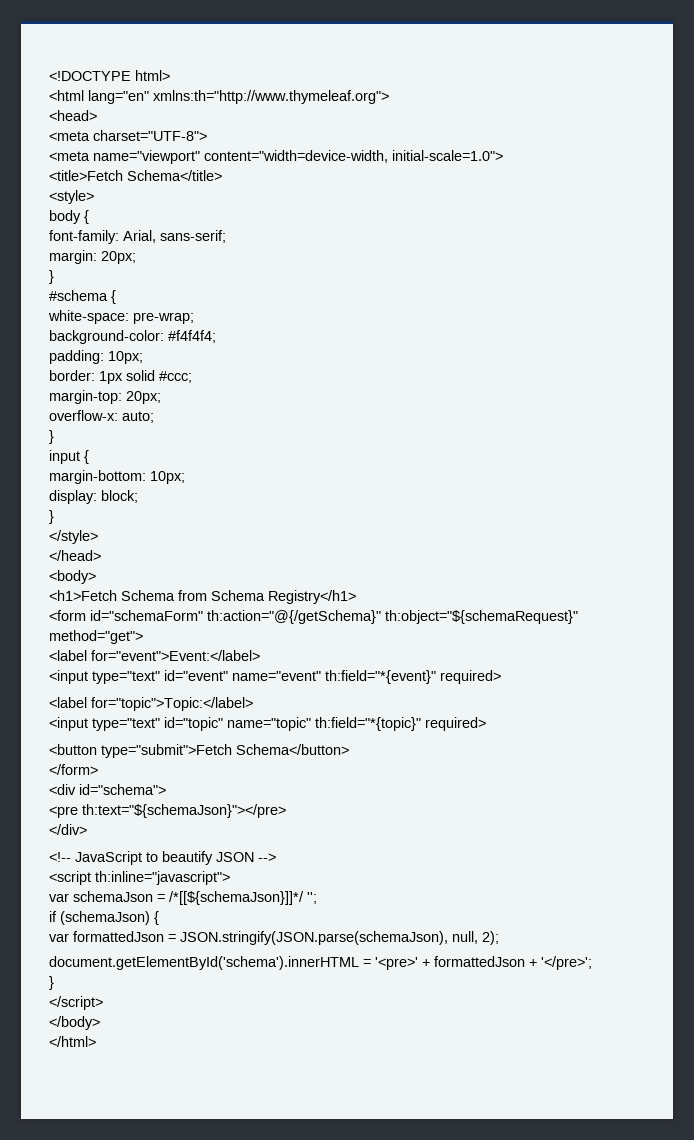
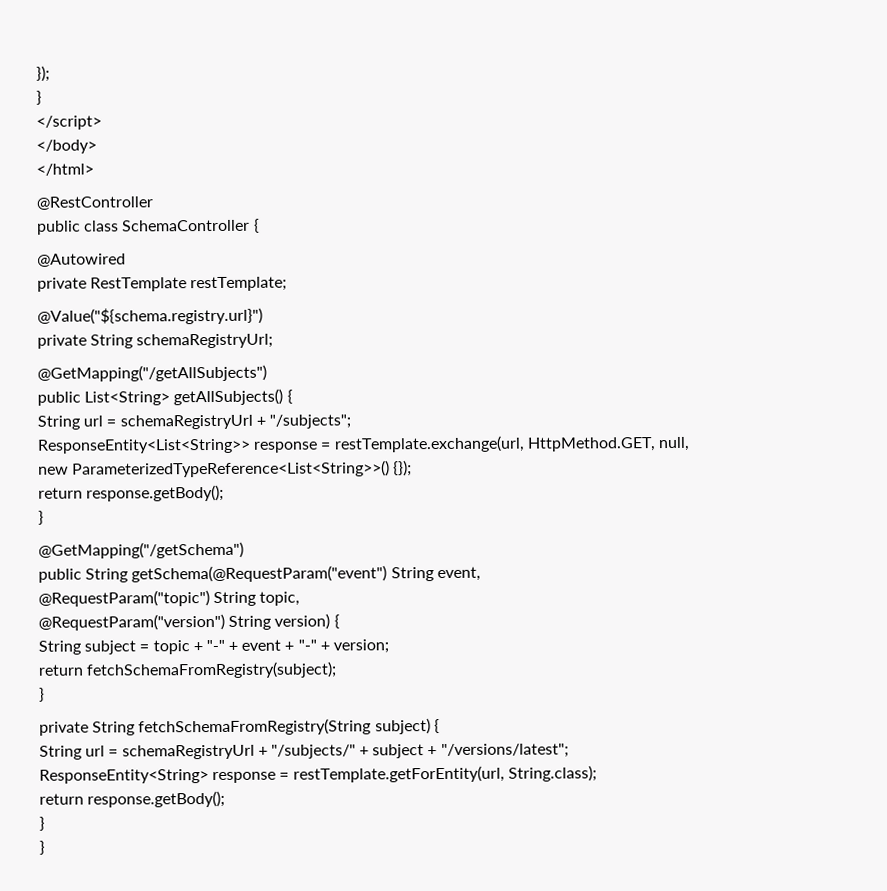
- <!DOCTYPE html>
- <html lang="en" xmlns:th="http://www.thymeleaf.org">
- <head>
- <meta charset="UTF-8">
- <meta name="viewport" content="width=device-width, initial-scale=1.0">
- <title>Fetch Schema</title>
- <style>
- body {
- font-family: Arial, sans-serif;
- margin: 20px;
- }
- #schema {
- white-space: pre-wrap;
- background-color: #f4f4f4;
- padding: 10px;
- border: 1px solid #ccc;
- margin-top: 20px;
- overflow-x: auto;
- }
- input {
- margin-bottom: 10px;
- display: block;
- }
- </style>
- </head>
- <body>
- <h1>Fetch Schema from Schema Registry</h1>
- <form id="schemaForm" th:action="@{/getSchema}" th:object="${schemaRequest}" method="get">
- <label for="event">Event:</label>
- <input type="text" id="event" name="event" th:field="*{event}" required>
- <label for="topic">Topic:</label>
- <input type="text" id="topic" name="topic" th:field="*{topic}" required>
- <button type="submit">Fetch Schema</button>
- </form>
- <div id="schema">
- <pre th:text="${schemaJson}"></pre>
- </div>
- <!-- JavaScript to beautify JSON -->
- <script th:inline="javascript">
- var schemaJson = /*[[${schemaJson}]]*/ '';
- if (schemaJson) {
- var formattedJson = JSON.stringify(JSON.parse(schemaJson), null, 2);
- document.getElementById('schema').innerHTML = '<pre>' + formattedJson + '</pre>';
+ });
  }
  </script>
  </body>
  </html>
+ @RestController
+ public class SchemaController {
+ @Autowired
+ private RestTemplate restTemplate;
+ @Value("${schema.registry.url}")
+ private String schemaRegistryUrl;
+ @GetMapping("/getAllSubjects")
+ public List<String> getAllSubjects() {
+ String url = schemaRegistryUrl + "/subjects";
+ ResponseEntity<List<String>> response = restTemplate.exchange(url, HttpMethod.GET, null,
+ new ParameterizedTypeReference<List<String>>() {});
+ return response.getBody();
+ }
+ @GetMapping("/getSchema")
+ public String getSchema(@RequestParam("event") String event,
+ @RequestParam("topic") String topic,
+ @RequestParam("version") String version) {
+ String subject = topic + "-" + event + "-" + version;
+ return fetchSchemaFromRegistry(subject);
+ }
+ private String fetchSchemaFromRegistry(String subject) {
+ String url = schemaRegistryUrl + "/subjects/" + subject + "/versions/latest";
+ ResponseEntity<String> response = restTemplate.getForEntity(url, String.class);
+ return response.getBody();
+ }
+ }

